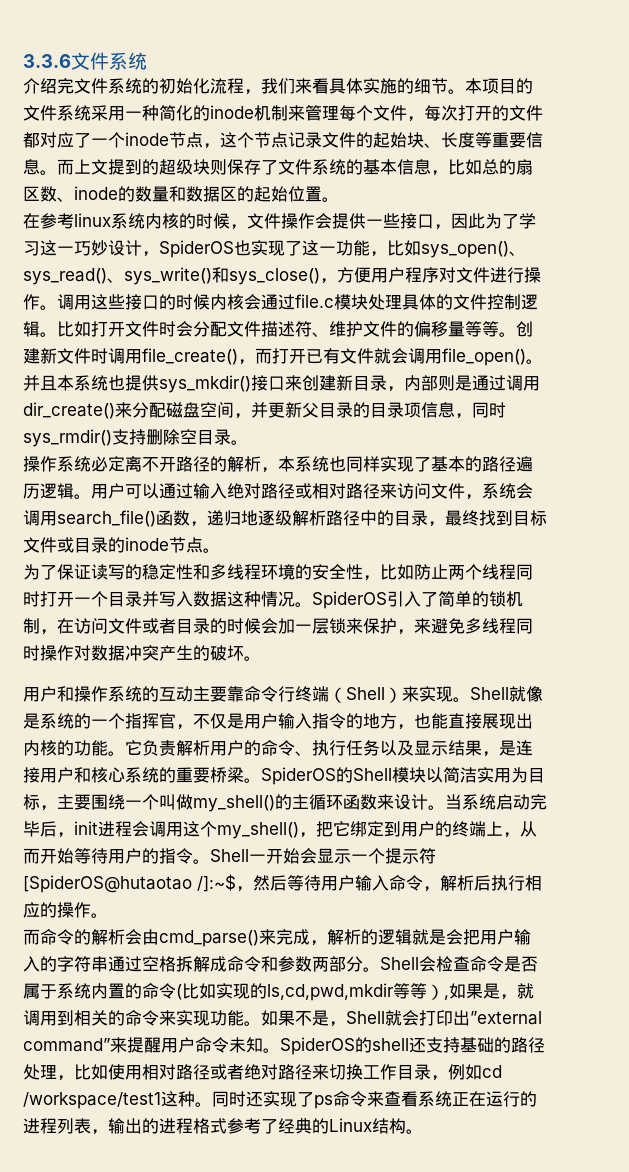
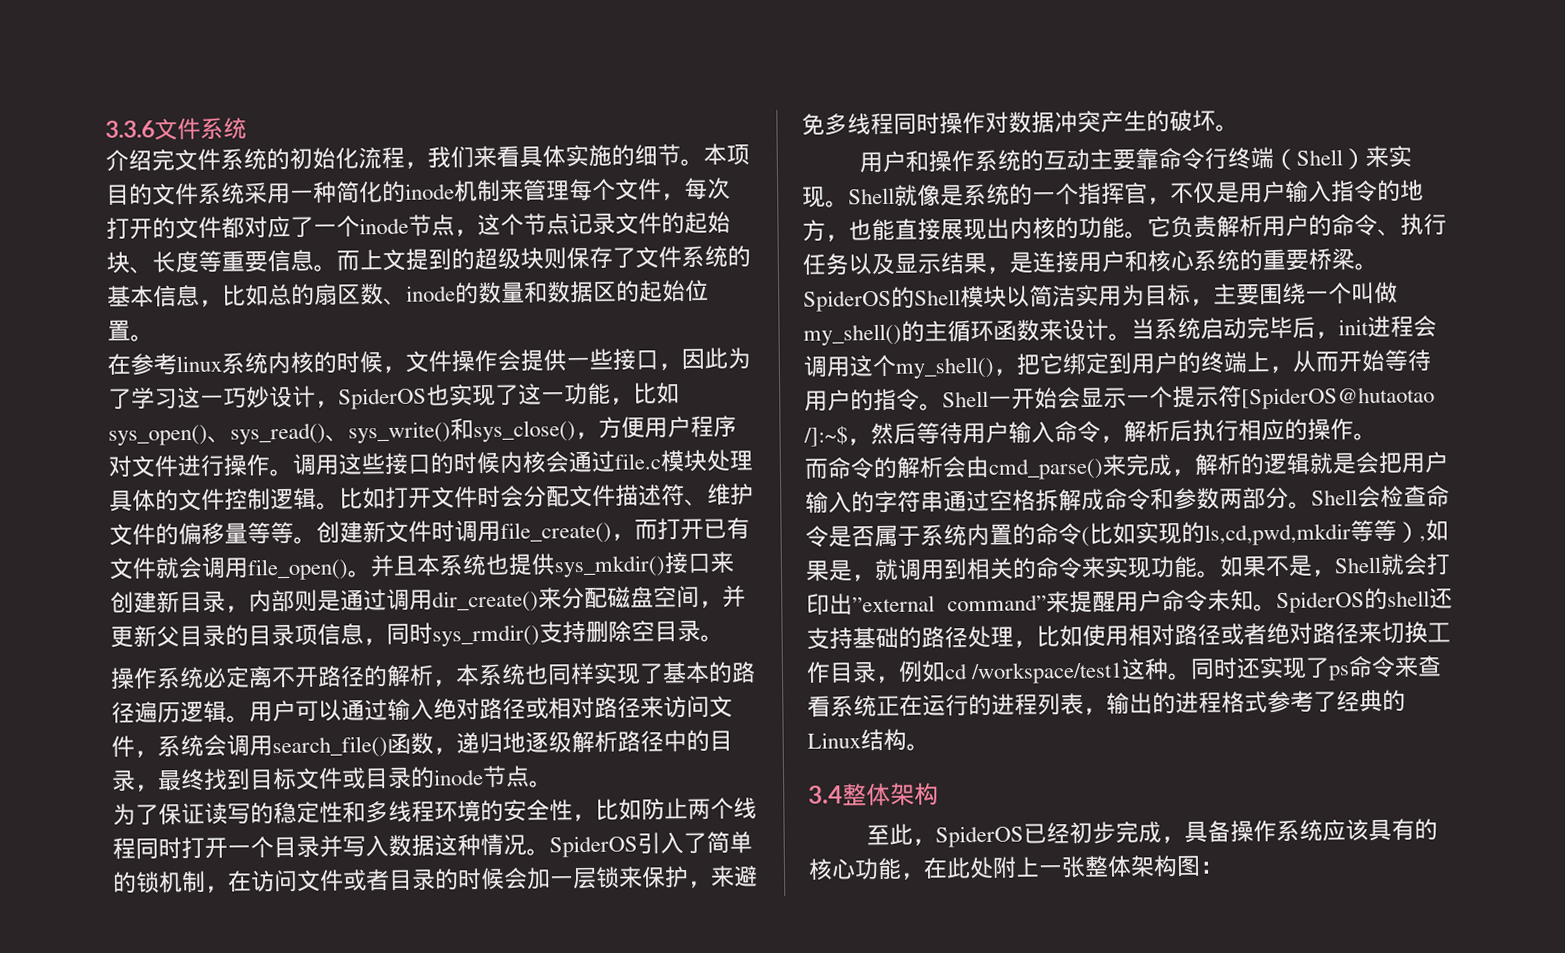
+ 3.4整体架构
+ 至此，SpiderOS已经初步完成，具备操作系统应该具有的核心功能，在此处附上一张整体架构图：

